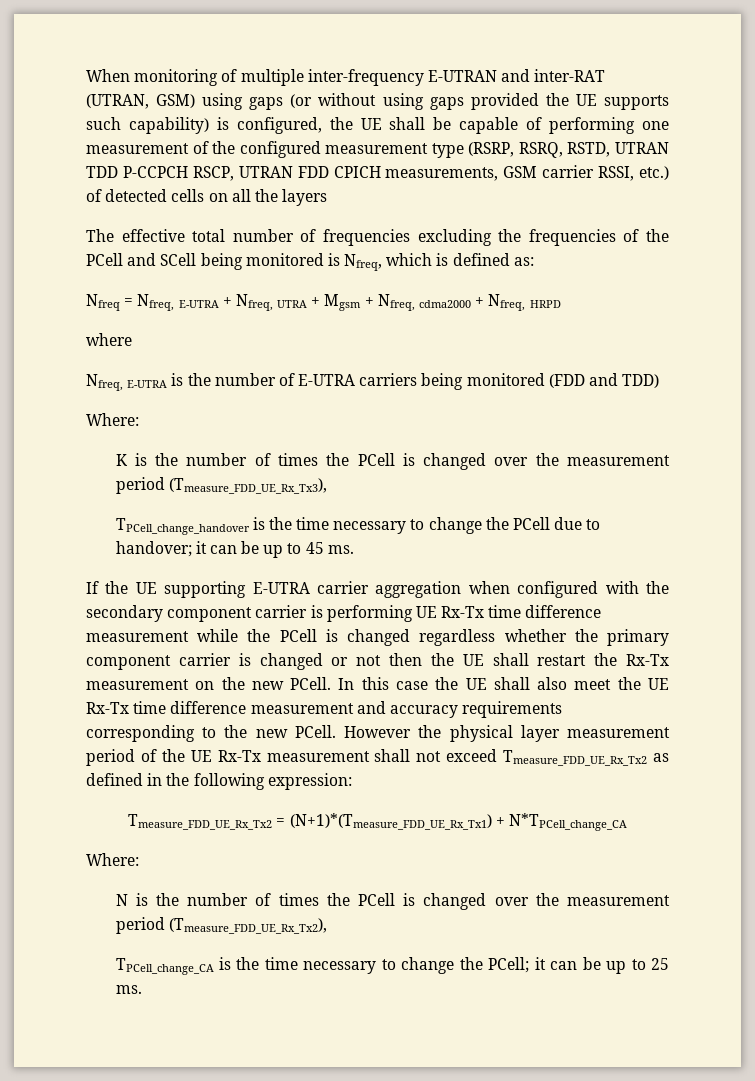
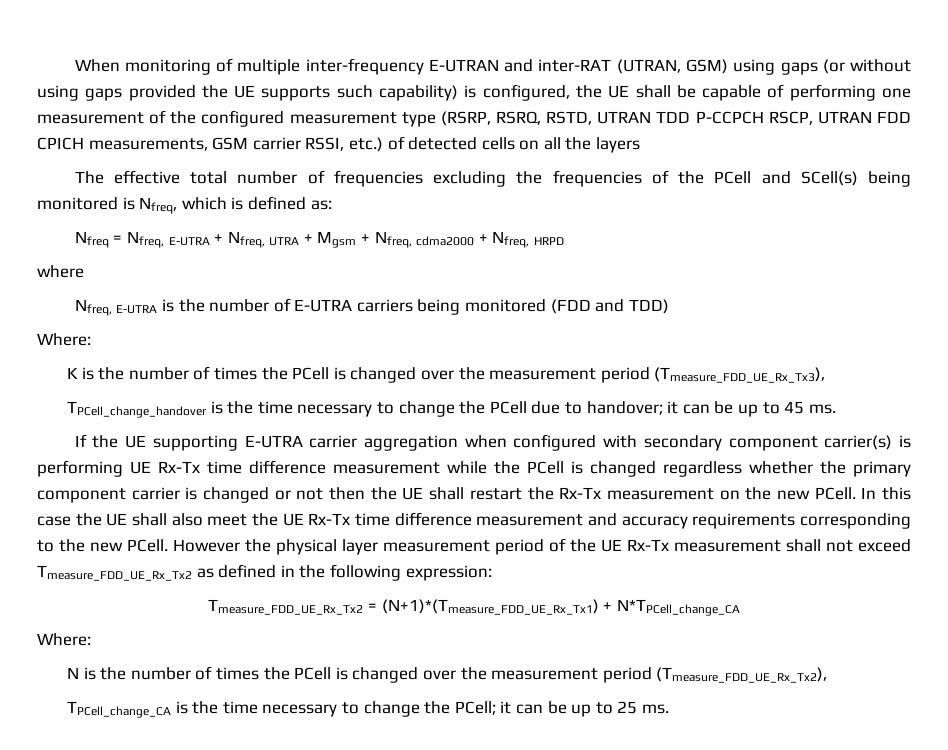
- The effective total number of frequencies excluding the frequencies of the PCell and SCell being monitored is Nfreq, which is defined as:
+ The effective total number of frequencies excluding the frequencies of the PCell and SCell(s) being monitored is Nfreq, which is defined as:
- If the UE supporting E-UTRA carrier aggregation when configured with the secondary component carrier is performing UE Rx-Tx time difference measurement while the PCell is changed regardless whether the primary component carrier is changed or not then the UE shall restart the Rx-Tx measurement on the new PCell.
+ If the UE supporting E-UTRA carrier aggregation when configured with secondary component carrier(s) is performing UE Rx-Tx time difference measurement while the PCell is changed regardless whether the primary component carrier is changed or not then the UE shall restart the Rx-Tx measurement on the new PCell.

